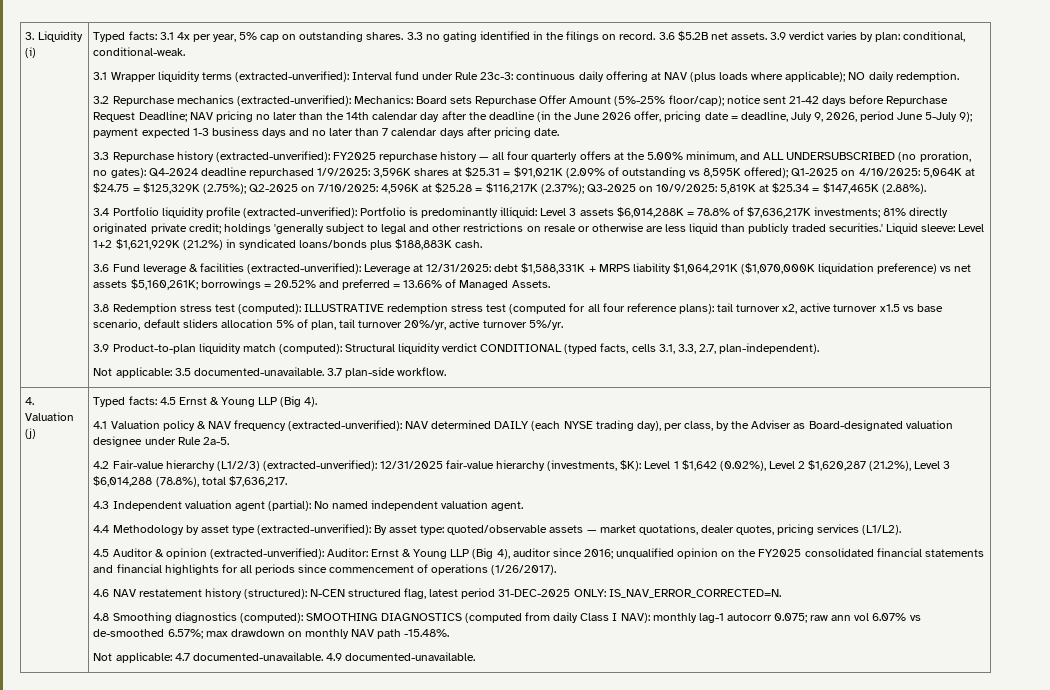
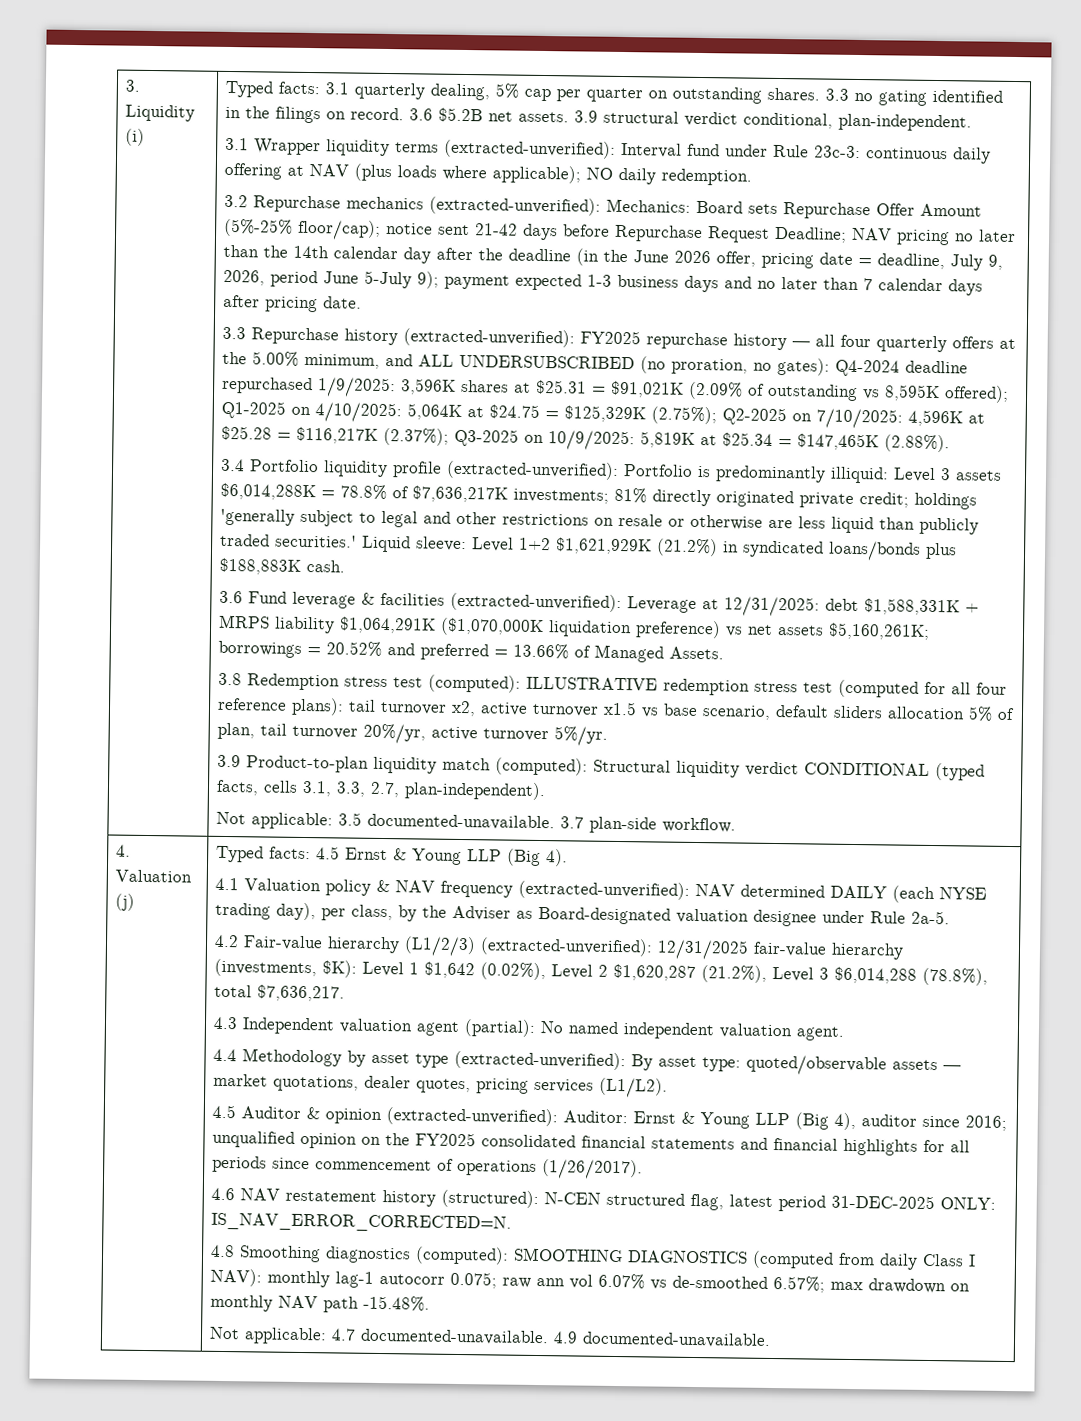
- Typed facts: 3.1 4x per year, 5% cap on outstanding shares.
+ Typed facts: 3.1 quarterly dealing, 5% cap per quarter on outstanding shares.
- 3.9 verdict varies by plan: conditional, conditional-weak.
+ 3.9 structural verdict conditional, plan-independent.

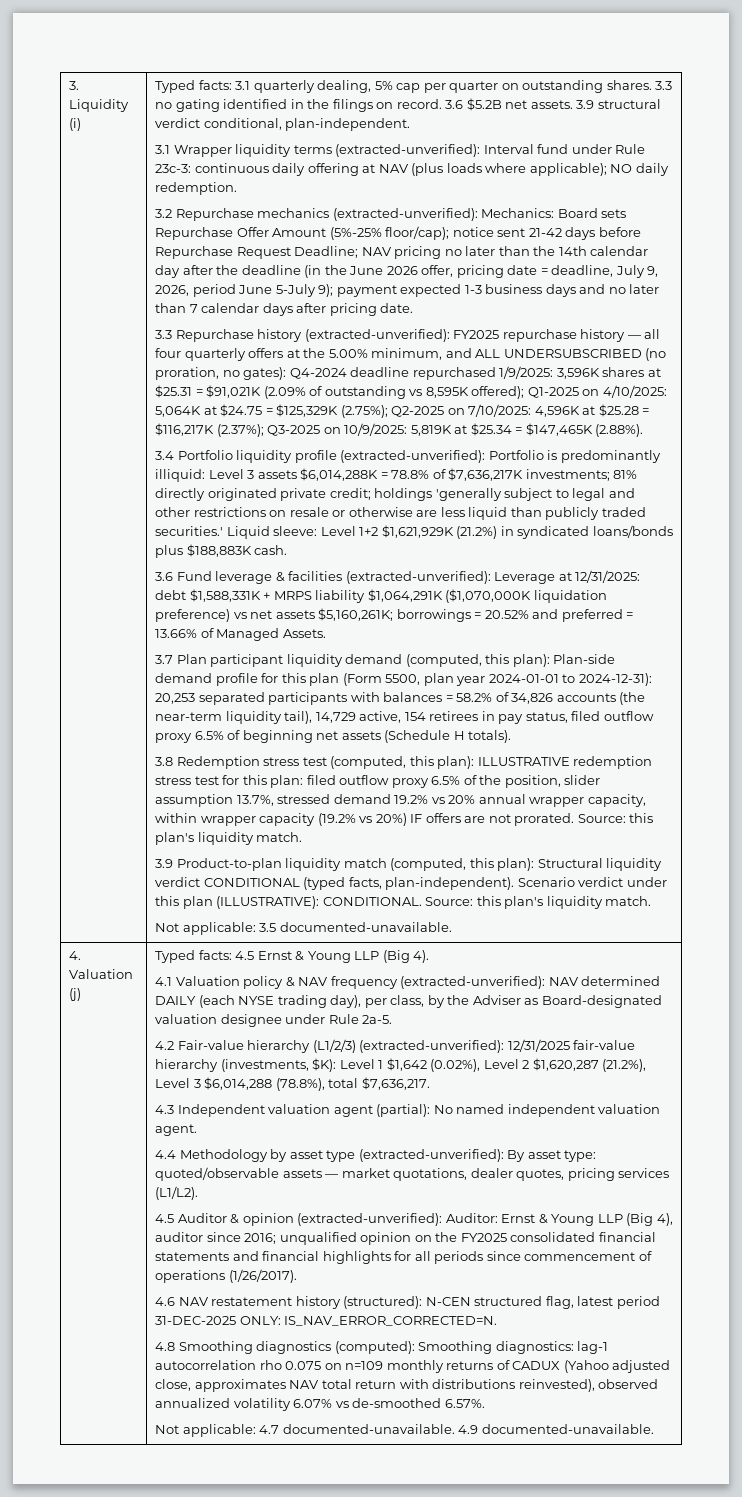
+ 3.7 Plan participant liquidity demand (computed, this plan): Plan-side demand profile for this plan (Form 5500, plan year 2024-01-01 to 2024-12-31): 20,253 separated participants with balances = 58.2% of 34,826 accounts (the near-term liquidity tail), 14,729 active, 154 retirees in pay status, filed outflow proxy 6.5% of beginning net assets (Schedule H totals).
- 3.8 Redemption stress test (computed): ILLUSTRATIVE redemption stress test (computed for all four reference plans): tail turnover x2, active turnover x1.5 vs base scenario, default sliders allocation 5% of plan, tail turnover 20%/yr, active turnover 5%/yr.
+ 3.8 Redemption stress test (computed, this plan): ILLUSTRATIVE redemption stress test for this plan: filed outflow proxy 6.5% of the position, slider assumption 13.7%, stressed demand 19.2% vs 20% annual wrapper capacity, within wrapper capacity (19.2% vs 20%) IF offers are not prorated. Source: this plan's liquidity match.
- 3.9 Product-to-plan liquidity match (computed): Structural liquidity verdict CONDITIONAL (typed facts, cells 3.1, 3.3, 2.7, plan-independent).
+ 3.9 Product-to-plan liquidity match (computed, this plan): Structural liquidity verdict CONDITIONAL (typed facts, plan-independent). Scenario verdict under this plan (ILLUSTRATIVE): CONDITIONAL. Source: this plan's liquidity match.
- 3.7 plan-side workflow.
- 4.8 Smoothing diagnostics (computed): SMOOTHING DIAGNOSTICS (computed from daily Class I NAV): monthly lag-1 autocorr 0.075; raw ann vol 6.07% vs de-smoothed 6.57%; max drawdown on monthly NAV path -15.48%.
+ 4.8 Smoothing diagnostics (computed): Smoothing diagnostics: lag-1 autocorrelation rho 0.075 on n=109 monthly returns of CADUX (Yahoo adjusted close, approximates NAV total return with distributions reinvested), observed annualized volatility 6.07% vs de-smoothed 6.57%.

